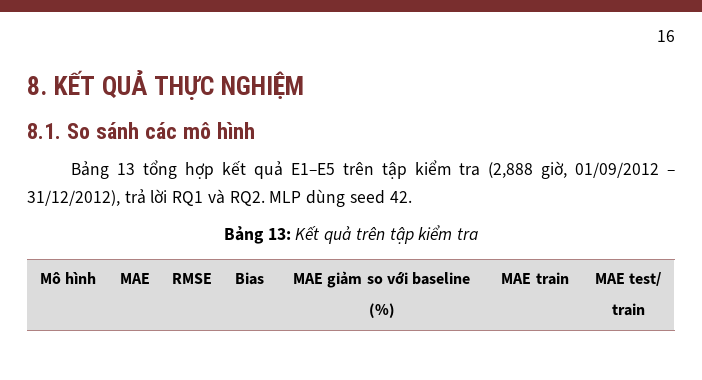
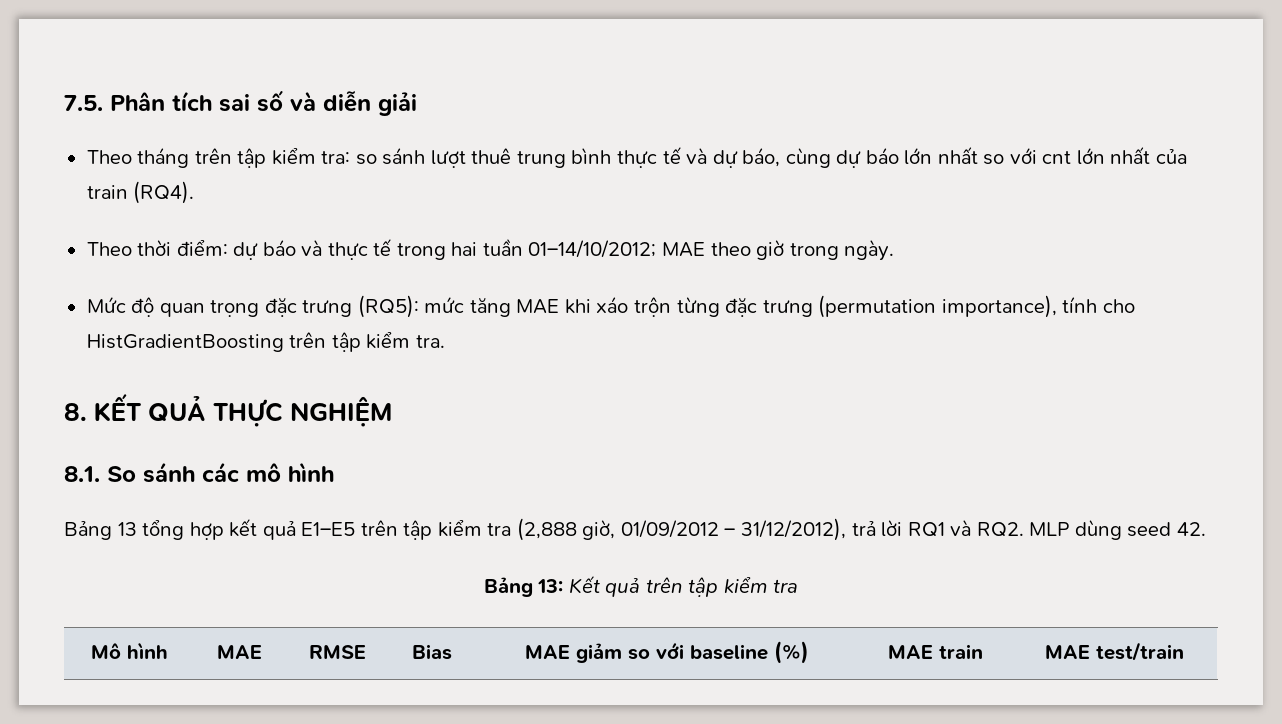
- 16
+ 7.5. Phân tích sai số và diễn giải
+ Theo tháng trên tập kiểm tra: so sánh lượt thuê trung bình thực tế và dự báo, cùng dự báo lớn nhất so với cnt lớn nhất của train (RQ4).
+ Theo thời điểm: dự báo và thực tế trong hai tuần 01–14/10/2012; MAE theo giờ trong ngày.
+ Mức độ quan trọng đặc trưng (RQ5): mức tăng MAE khi xáo trộn từng đặc trưng (permutation importance), tính cho HistGradientBoosting trên tập kiểm tra.
- Mô hình | MAE | RMSE | Bias | MAE giảm so với baseline
- (%) | MAE train | MAE test/
- train
+ Mô hình | MAE | RMSE | Bias | MAE giảm so với baseline (%) | MAE train | MAE test/train

